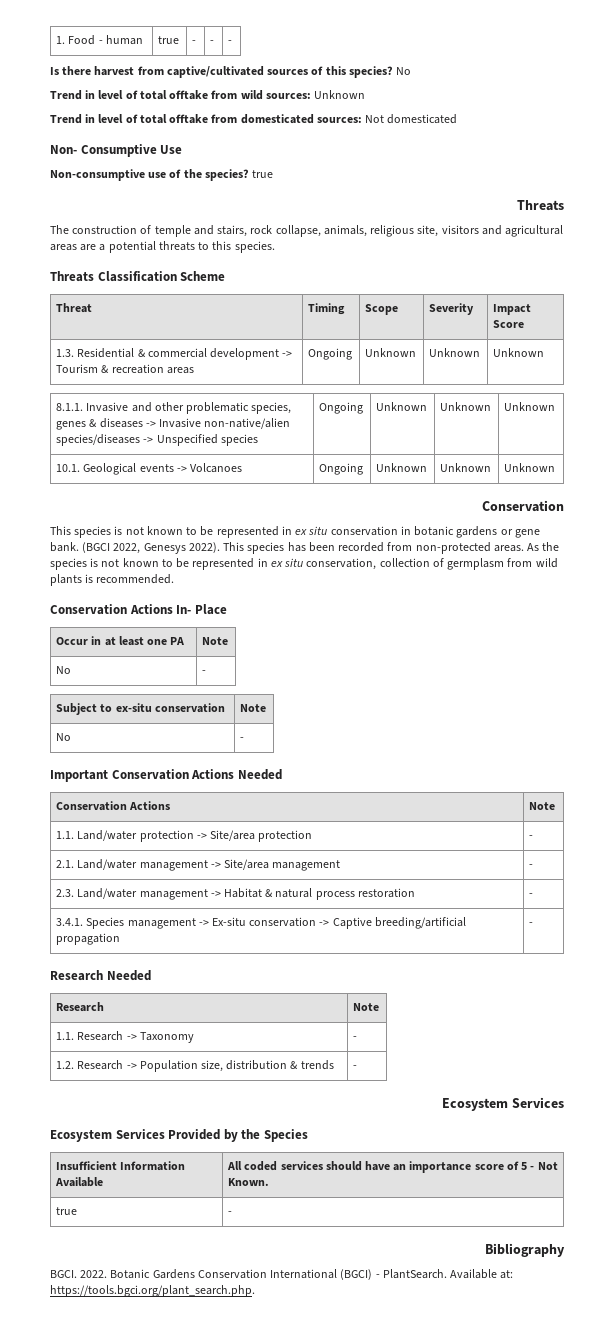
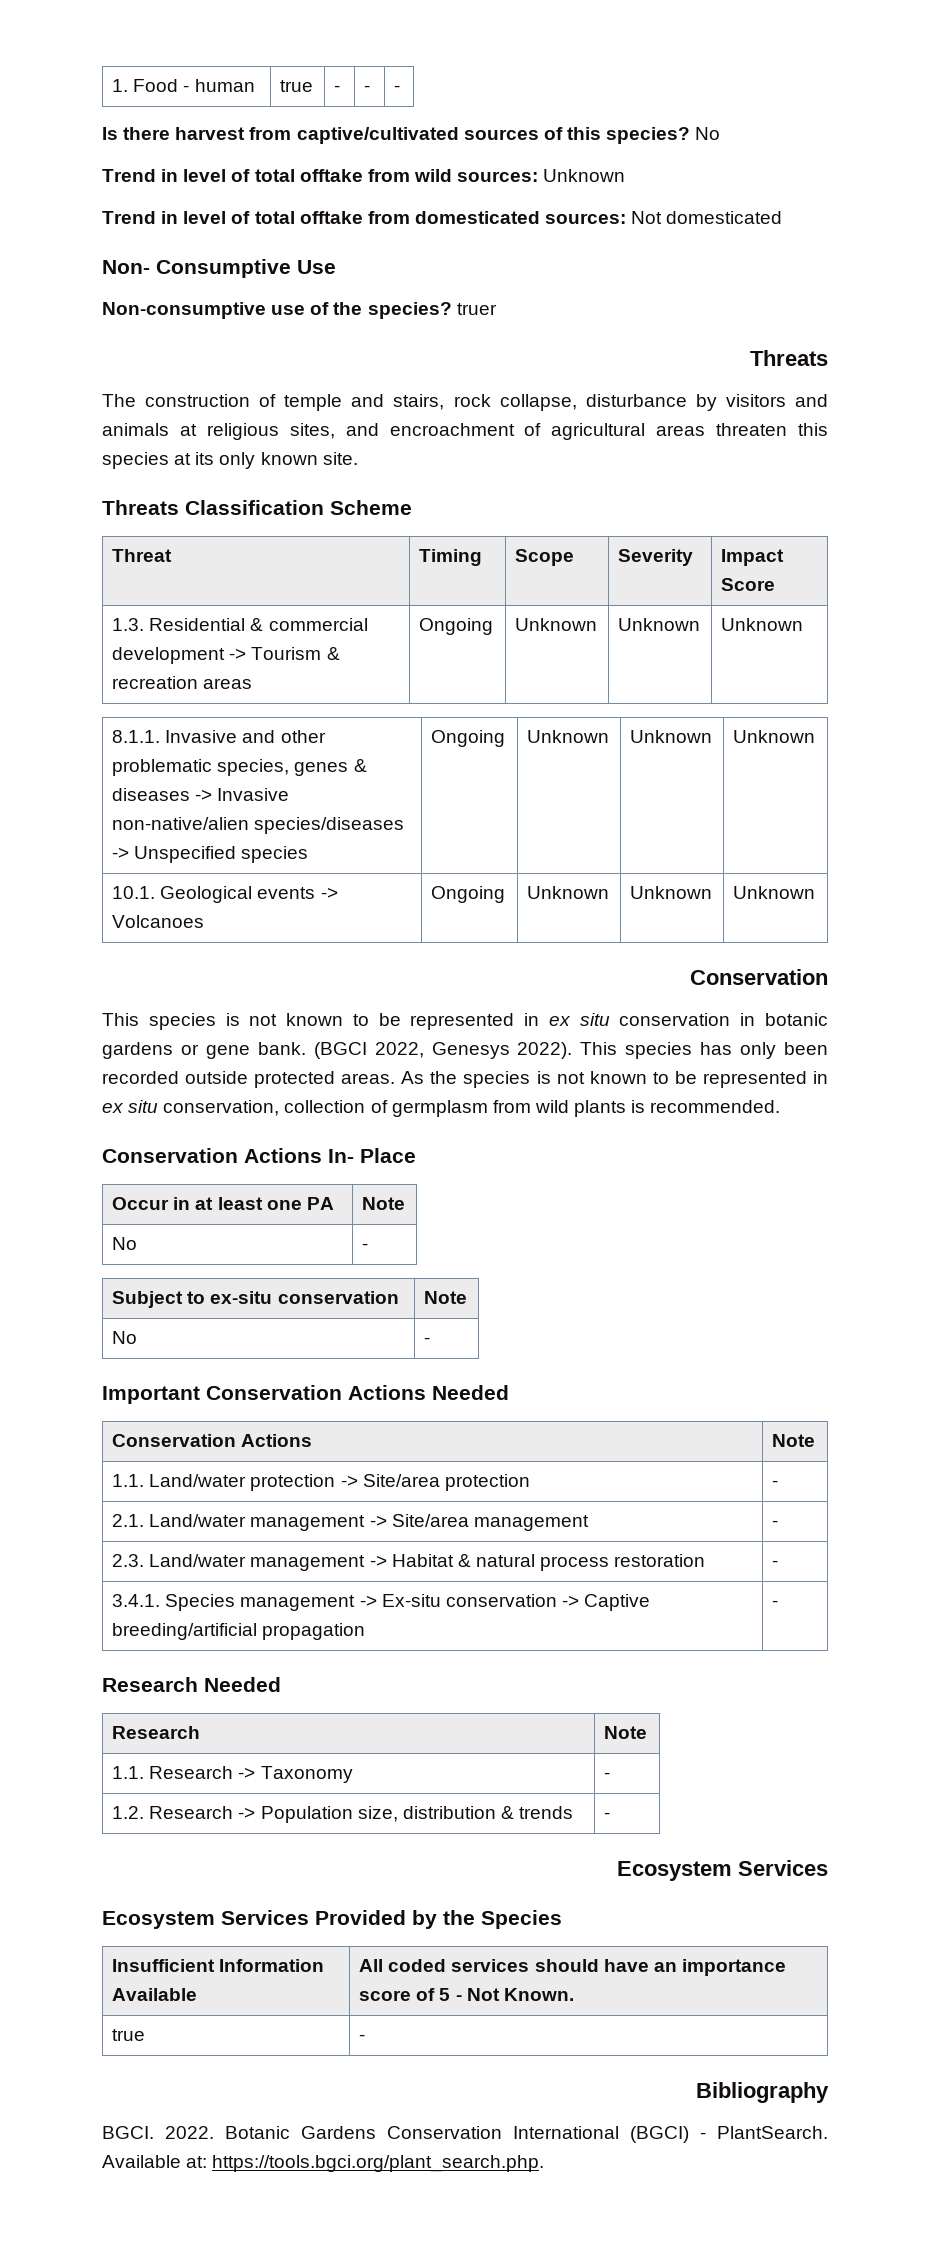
- Non-consumptive use of the species? true
+ Non-consumptive use of the species? truer
- The construction of temple and stairs, rock collapse, animals, religious site, visitors and agricultural areas are a potential threats to this species.
+ The construction of temple and stairs, rock collapse, disturbance by visitors and animals at religious sites, and encroachment of agricultural areas threaten this species at its only known site.
- This species has been recorded from non-protected areas.
+ This species has only been recorded outside protected areas.

